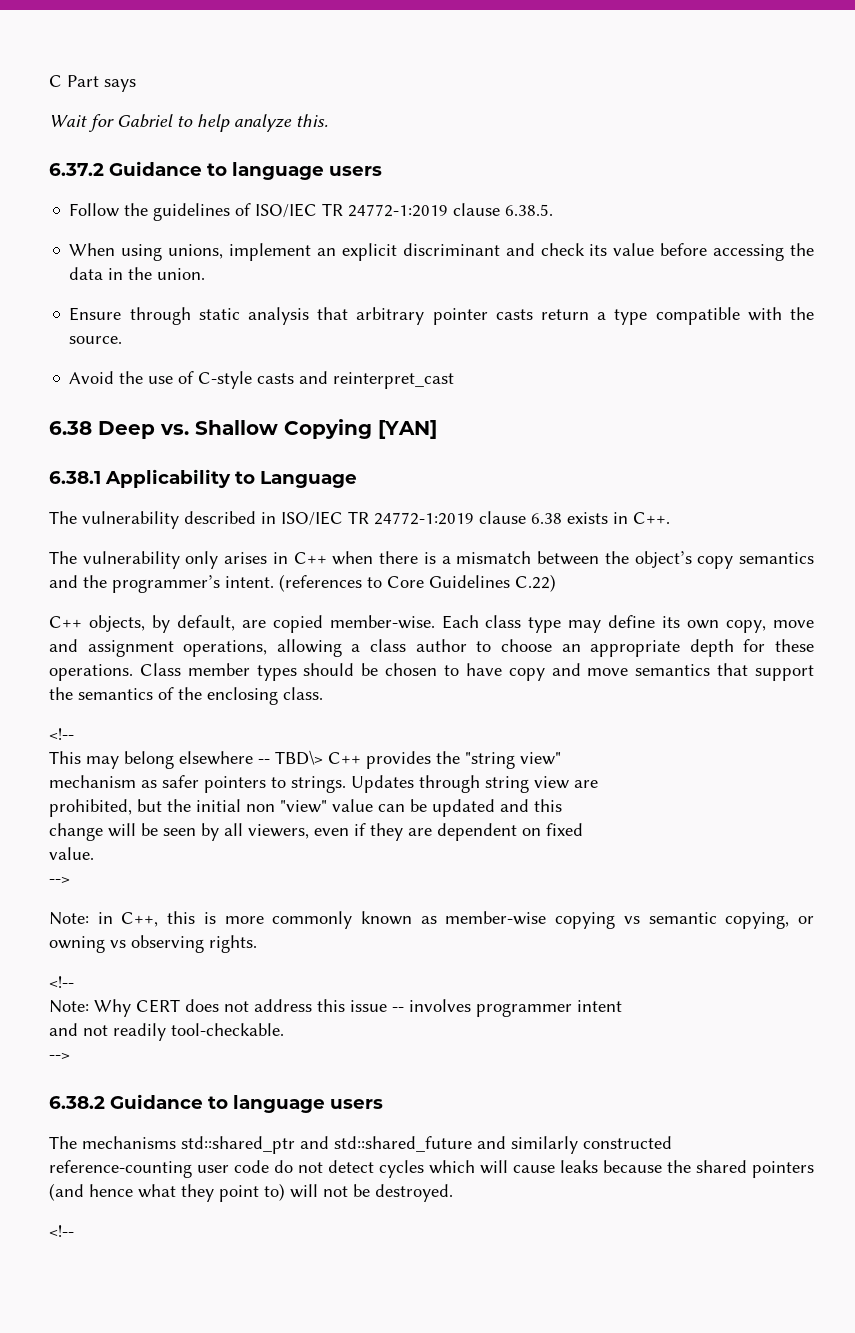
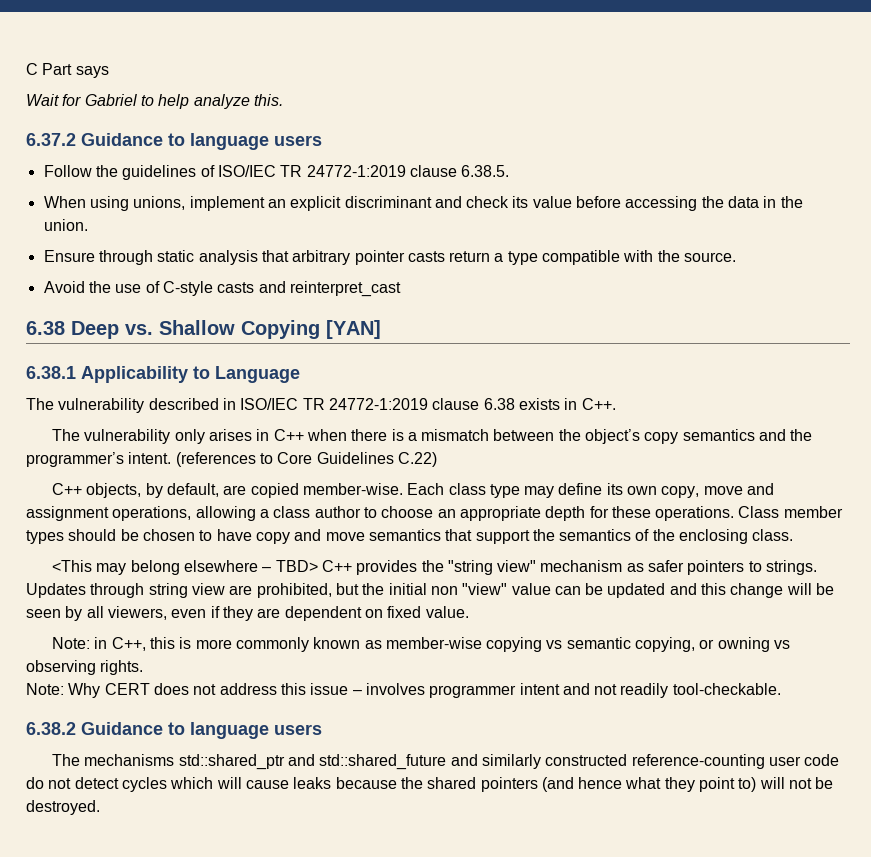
  Class member types should be chosen to have copy and move semantics that support the semantics of the enclosing class.
- <!--
- This may belong elsewhere -- TBD\> C++ provides the "string view"
- mechanism as safer pointers to strings.
+ <This may belong elsewhere – TBD> C++ provides the "string view" mechanism as safer pointers to strings.
- Updates through string view are
- prohibited, but the initial non "view" value can be updated and this
- change will be seen by all viewers, even if they are dependent on fixed
- value.
- -->
+ Updates through string view are prohibited, but the initial non "view" value can be updated and this change will be seen by all viewers, even if they are dependent on fixed value.
  Note: in C++, this is more commonly known as member-wise copying vs semantic copying, or owning vs observing rights.
- <!--
- Note: Why CERT does not address this issue -- involves programmer intent
- and not readily tool-checkable.
- -->
+ Note: Why CERT does not address this issue – involves programmer intent and not readily tool-checkable.
  The mechanisms std::shared_ptr and std::shared_future and similarly constructed reference-counting user code do not detect cycles which will cause leaks because the shared pointers (and hence what they point to) will not be destroyed.
- <!--

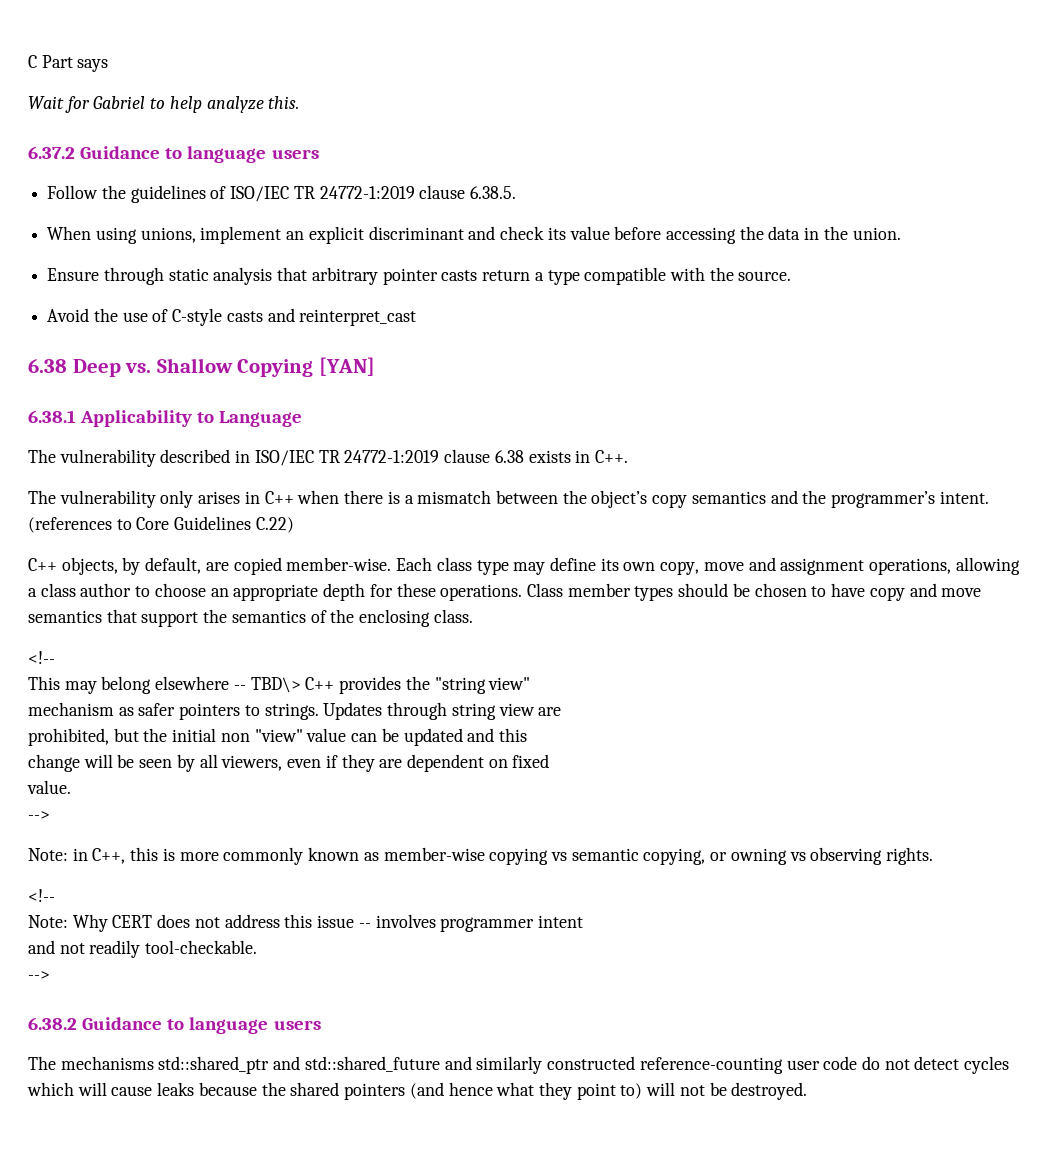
  Class member types should be chosen to have copy and move semantics that support the semantics of the enclosing class.
- <This may belong elsewhere – TBD> C++ provides the "string view" mechanism as safer pointers to strings.
+ <!--
+ This may belong elsewhere -- TBD\> C++ provides the "string view"
+ mechanism as safer pointers to strings.
- Updates through string view are prohibited, but the initial non "view" value can be updated and this change will be seen by all viewers, even if they are dependent on fixed value.
+ Updates through string view are
+ prohibited, but the initial non "view" value can be updated and this
+ change will be seen by all viewers, even if they are dependent on fixed
+ value.
+ -->
  Note: in C++, this is more commonly known as member-wise copying vs semantic copying, or owning vs observing rights.
+ <!--
- Note: Why CERT does not address this issue – involves programmer intent and not readily tool-checkable.
+ Note: Why CERT does not address this issue -- involves programmer intent
+ and not readily tool-checkable.
+ -->

